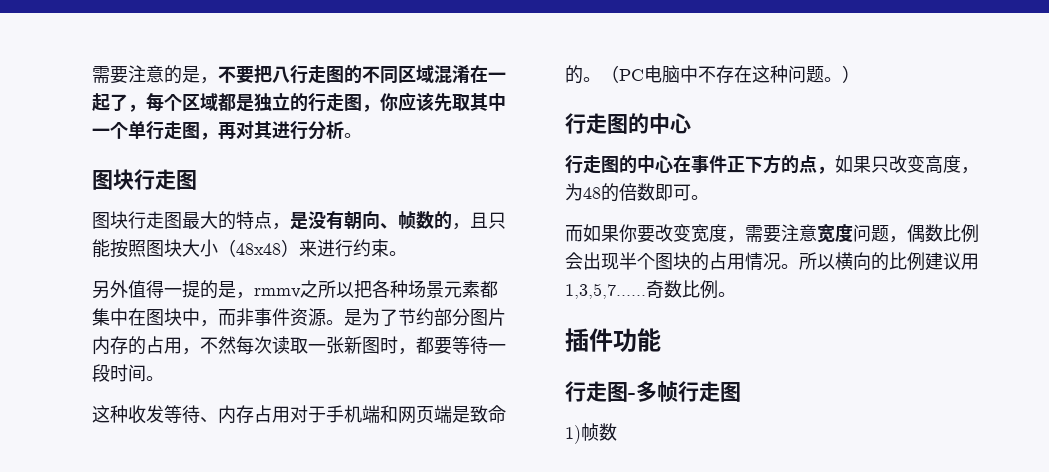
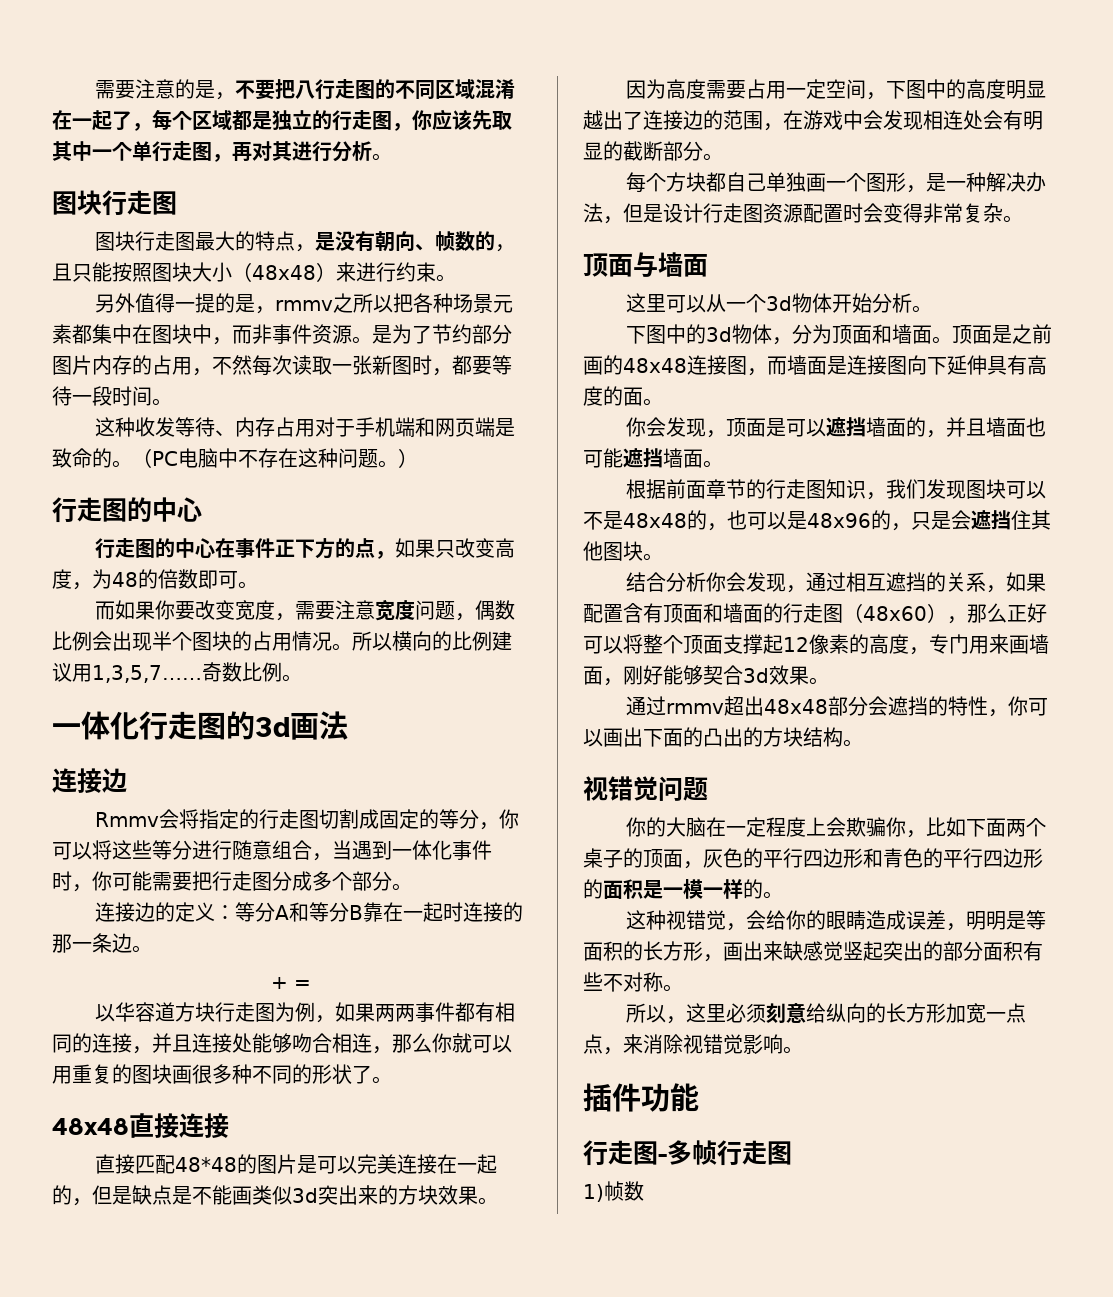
+ 一体化行走图的3d画法
+ 连接边
+ Rmmv会将指定的行走图切割成固定的等分，你可以将这些等分进行随意组合，当遇到一体化事件时，你可能需要把行走图分成多个部分。
+ 连接边的定义：等分A和等分B靠在一起时连接的那一条边。
+ + =
+ 以华容道方块行走图为例，如果两两事件都有相同的连接，并且连接处能够吻合相连，那么你就可以用重复的图块画很多种不同的形状了。
+ 48x48直接连接
+ 直接匹配48*48的图片是可以完美连接在一起的，但是缺点是不能画类似3d突出来的方块效果。
+ 因为高度需要占用一定空间，下图中的高度明显越出了连接边的范围，在游戏中会发现相连处会有明显的截断部分。
+ 每个方块都自己单独画一个图形，是一种解决办法，但是设计行走图资源配置时会变得非常复杂。
+ 顶面与墙面
+ 这里可以从一个3d物体开始分析。
+ 下图中的3d物体，分为顶面和墙面。顶面是之前画的48x48连接图，而墙面是连接图向下延伸具有高度的面。
+ 你会发现，顶面是可以遮挡墙面的，并且墙面也可能遮挡墙面。
+ 根据前面章节的行走图知识，我们发现图块可以不是48x48的，也可以是48x96的，只是会遮挡住其他图块。
+ 结合分析你会发现，通过相互遮挡的关系，如果配置含有顶面和墙面的行走图（48x60），那么正好可以将整个顶面支撑起12像素的高度，专门用来画墙面，刚好能够契合3d效果。
+ 通过rmmv超出48x48部分会遮挡的特性，你可以画出下面的凸出的方块结构。
+ 视错觉问题
+ 你的大脑在一定程度上会欺骗你，比如下面两个桌子的顶面，灰色的平行四边形和青色的平行四边形的面积是一模一样的。
+ 这种视错觉，会给你的眼睛造成误差，明明是等面积的长方形，画出来缺感觉竖起突出的部分面积有些不对称。
+ 所以，这里必须刻意给纵向的长方形加宽一点点，来消除视错觉影响。

